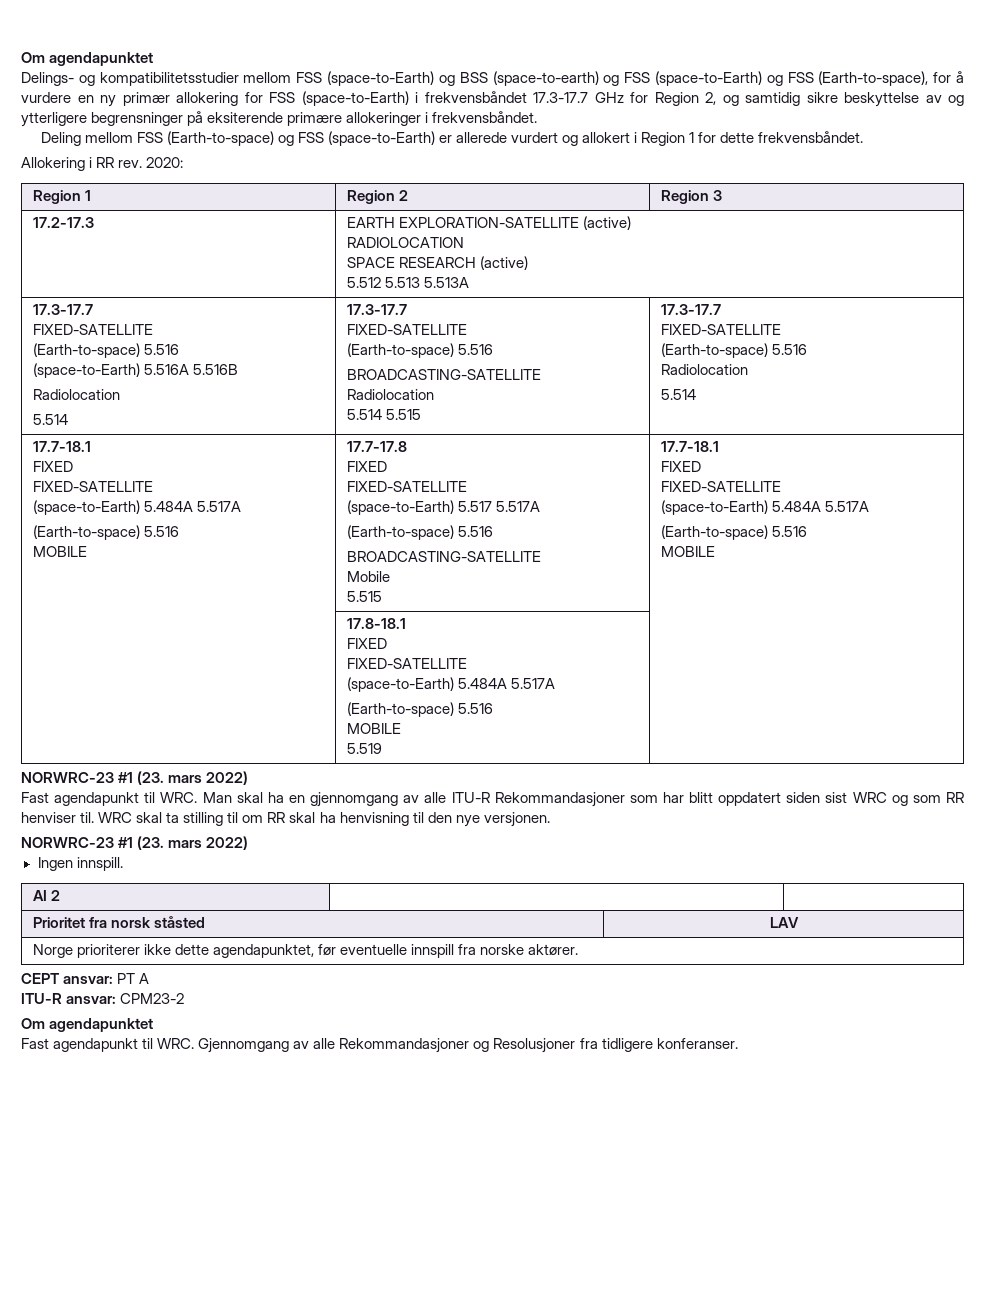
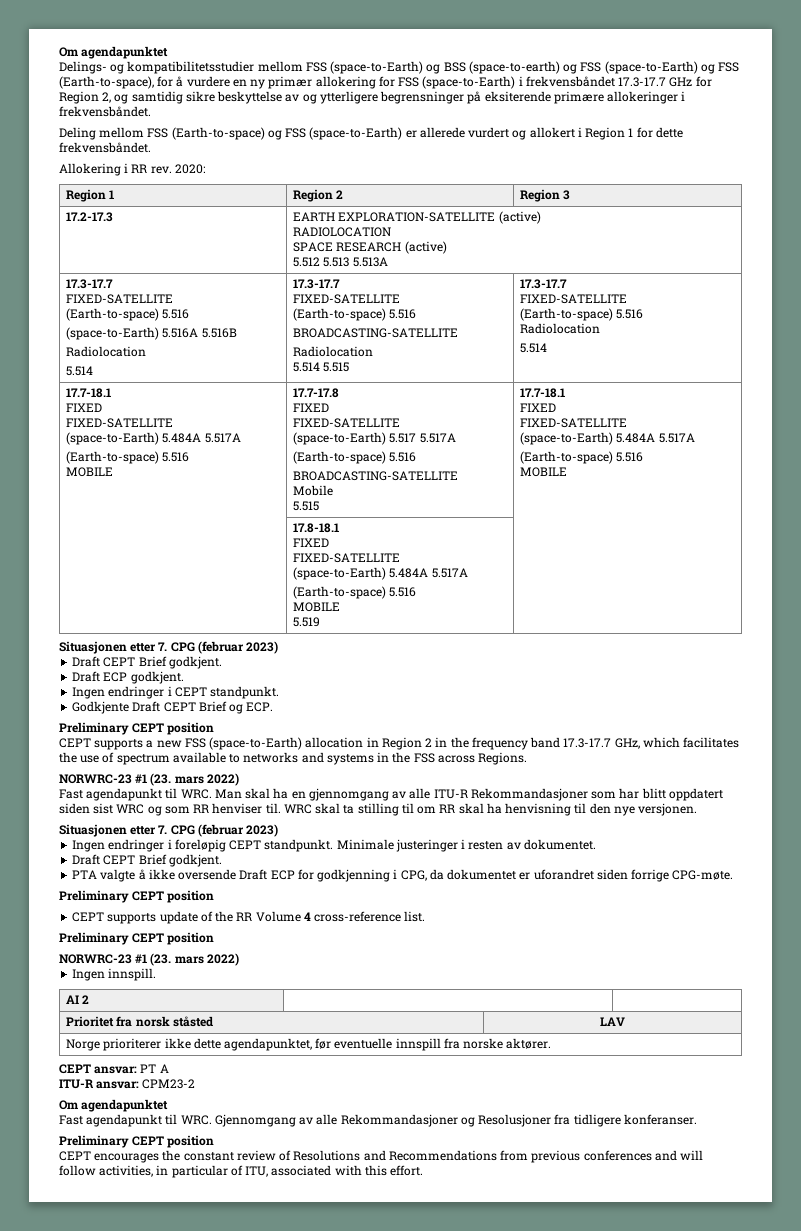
  | 17.8-18.1
  FIXED
  FIXED-SATELLITE
  (space-to-Earth) 5.484A 5.517A
  (Earth-to-space) 5.516
  MOBILE
  5.519 |
+ Situasjonen etter 7. CPG (februar 2023)
+ Draft CEPT Brief godkjent.
+ Draft ECP godkjent.
+ Ingen endringer i CEPT standpunkt.
+ Godkjente Draft CEPT Brief og ECP.
+ Preliminary CEPT position
+ CEPT supports a new FSS (space-to-Earth) allocation in Region 2 in the frequency band 17.3-17.7 GHz, which facilitates the use of spectrum available to networks and systems in the FSS across Regions.
  WRC skal ta stilling til om RR skal ha henvisning til den nye versjonen.
+ Situasjonen etter 7. CPG (februar 2023)
+ Ingen endringer i foreløpig CEPT standpunkt. Minimale justeringer i resten av dokumentet.
+ Draft CEPT Brief godkjent.
+ PTA valgte å ikke oversende Draft ECP for godkjenning i CPG, da dokumentet er uforandret siden forrige CPG-møte.
+ Preliminary CEPT position
+ CEPT supports update of the RR Volume 4 cross-reference list.
+ Preliminary CEPT position
  Fast agendapunkt til WRC. Gjennomgang av alle Rekommandasjoner og Resolusjoner fra tidligere konferanser.
+ Preliminary CEPT position
+ CEPT encourages the constant review of Resolutions and Recommendations from previous conferences and will follow activities, in particular of ITU, associated with this effort.

